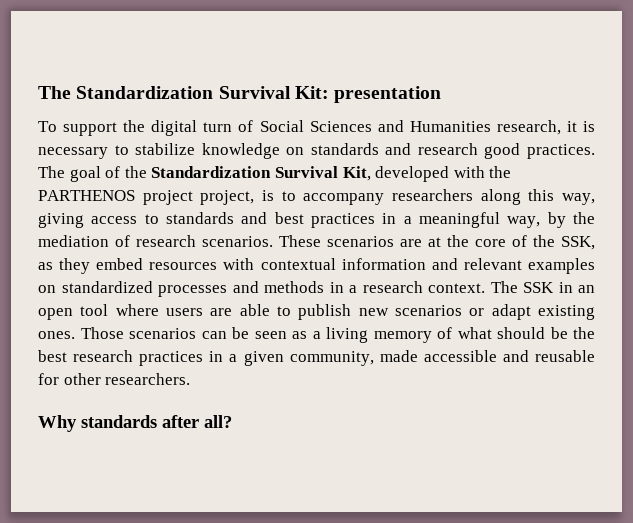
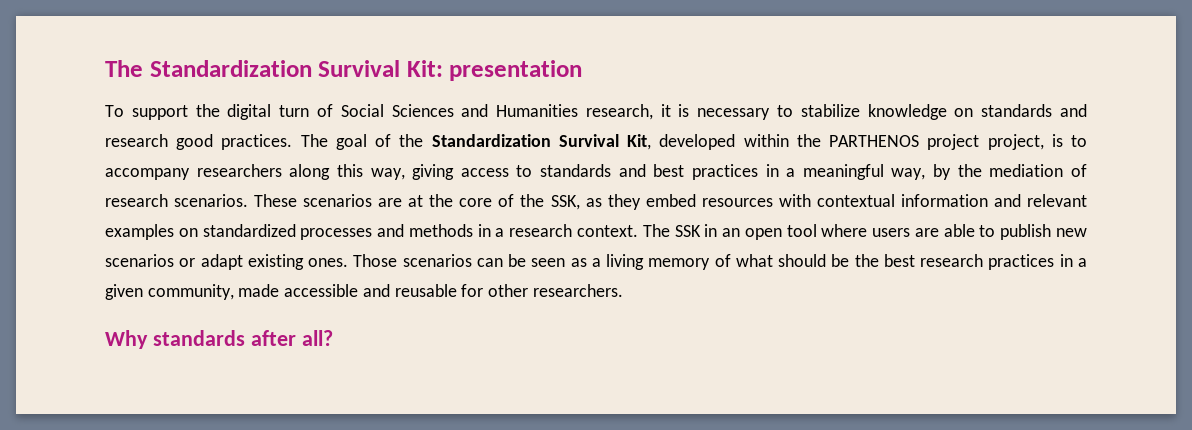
- The goal of the Standardization Survival Kit, developed with the PARTHENOS project project, is to accompany researchers along this way, giving access to standards and best practices in a meaningful way, by the mediation of research scenarios.
+ The goal of the Standardization Survival Kit, developed within the PARTHENOS project project, is to accompany researchers along this way, giving access to standards and best practices in a meaningful way, by the mediation of research scenarios.

